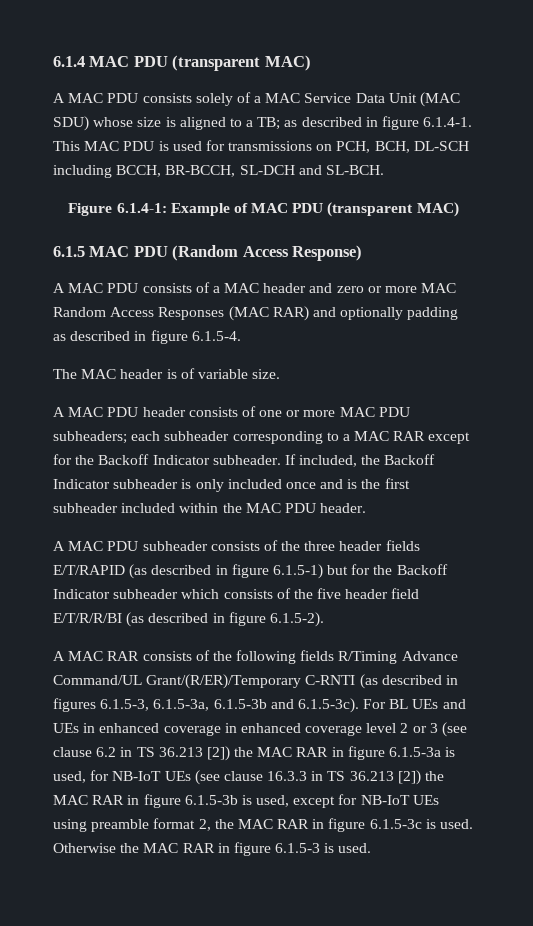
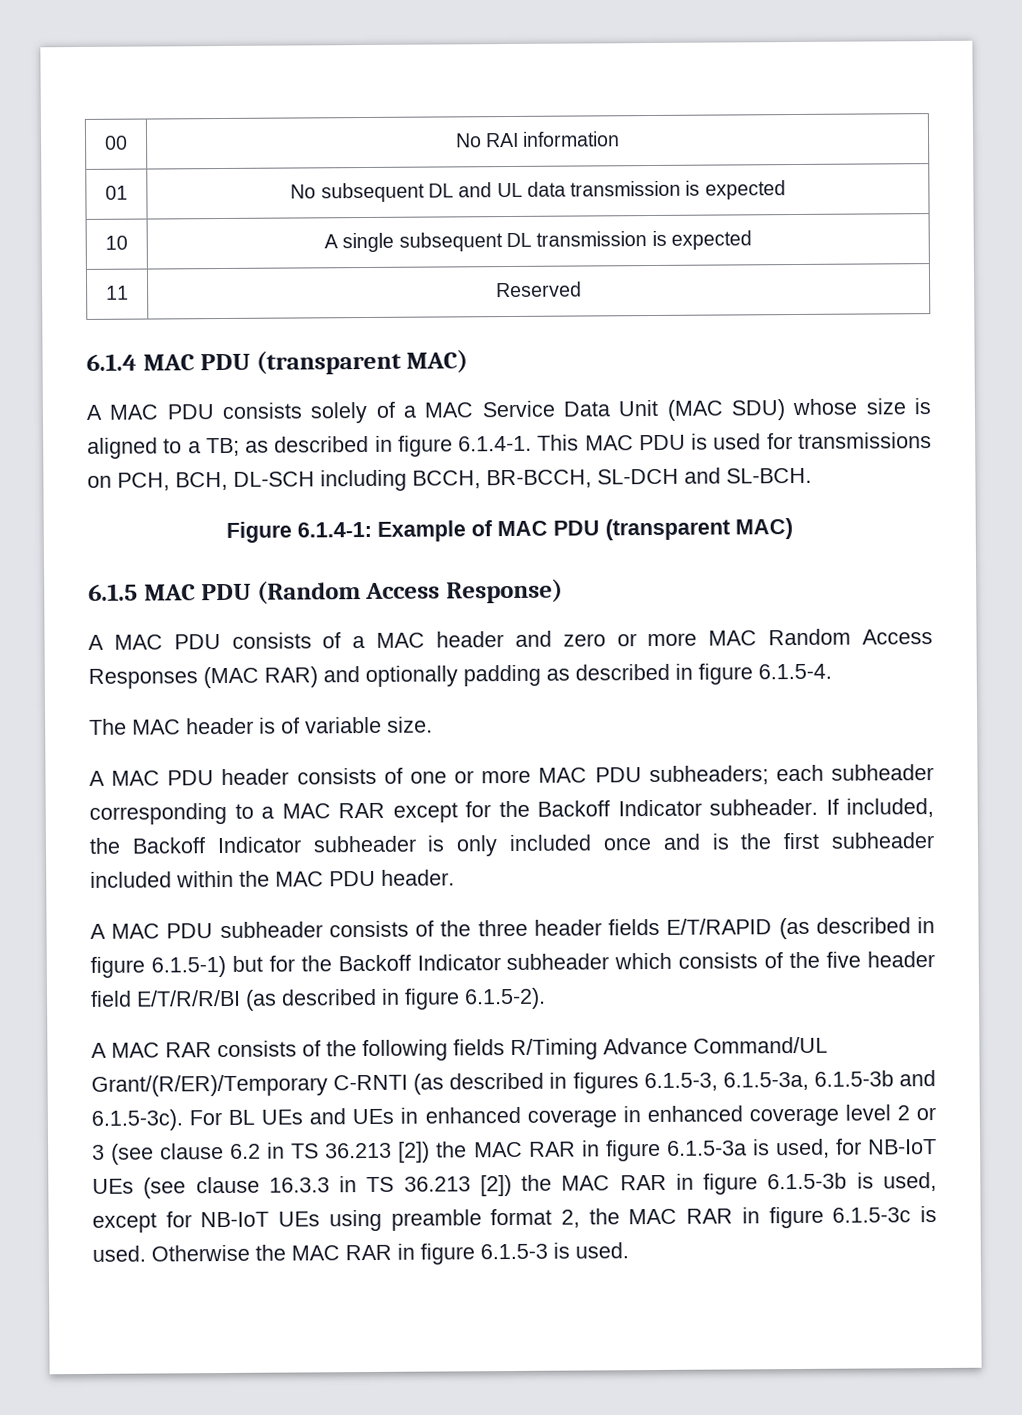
+ 00 | No RAI information
+ 01 | No subsequent DL and UL data transmission is expected
+ 10 | A single subsequent DL transmission is expected
+ 11 | Reserved

